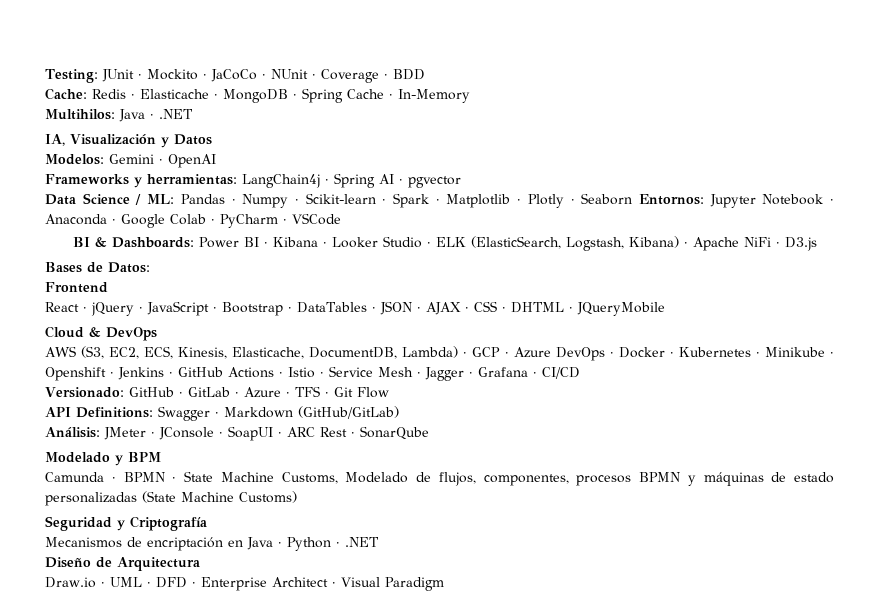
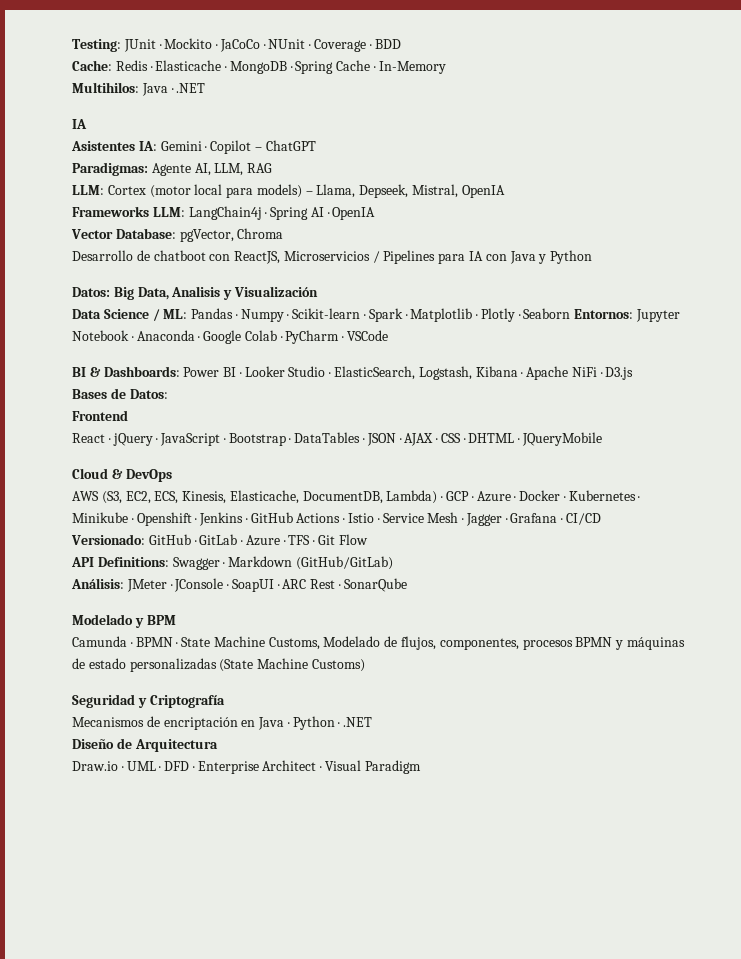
  Multihilos: Java · .NET
- IA, Visualización y Datos
- Modelos: Gemini · OpenAI
+ IA
+ Asistentes IA: Gemini · Copilot – ChatGPT
+ Paradigmas: Agente AI, LLM, RAG
+ LLM: Cortex (motor local para models) – Llama, Depseek, Mistral, OpenIA
- Frameworks y herramientas: LangChain4j · Spring AI · pgvector
+ Frameworks LLM: LangChain4j · Spring AI · OpenIA
+ Vector Database: pgVector, Chroma
+ Desarrollo de chatboot con ReactJS, Microservicios / Pipelines para IA con Java y Python
+ Datos: Big Data, Analisis y Visualización
- BI & Dashboards: Power BI · Kibana · Looker Studio · ELK (ElasticSearch, Logstash, Kibana) · Apache NiFi · D3.js
+ BI & Dashboards: Power BI · Looker Studio · ElasticSearch, Logstash, Kibana · Apache NiFi · D3.js
- AWS (S3, EC2, ECS, Kinesis, Elasticache, DocumentDB, Lambda) · GCP · Azure DevOps · Docker · Kubernetes · Minikube · Openshift · Jenkins · GitHub Actions · Istio · Service Mesh · Jagger · Grafana · CI/CD
+ AWS (S3, EC2, ECS, Kinesis, Elasticache, DocumentDB, Lambda) · GCP · Azure · Docker · Kubernetes · Minikube · Openshift · Jenkins · GitHub Actions · Istio · Service Mesh · Jagger · Grafana · CI/CD

